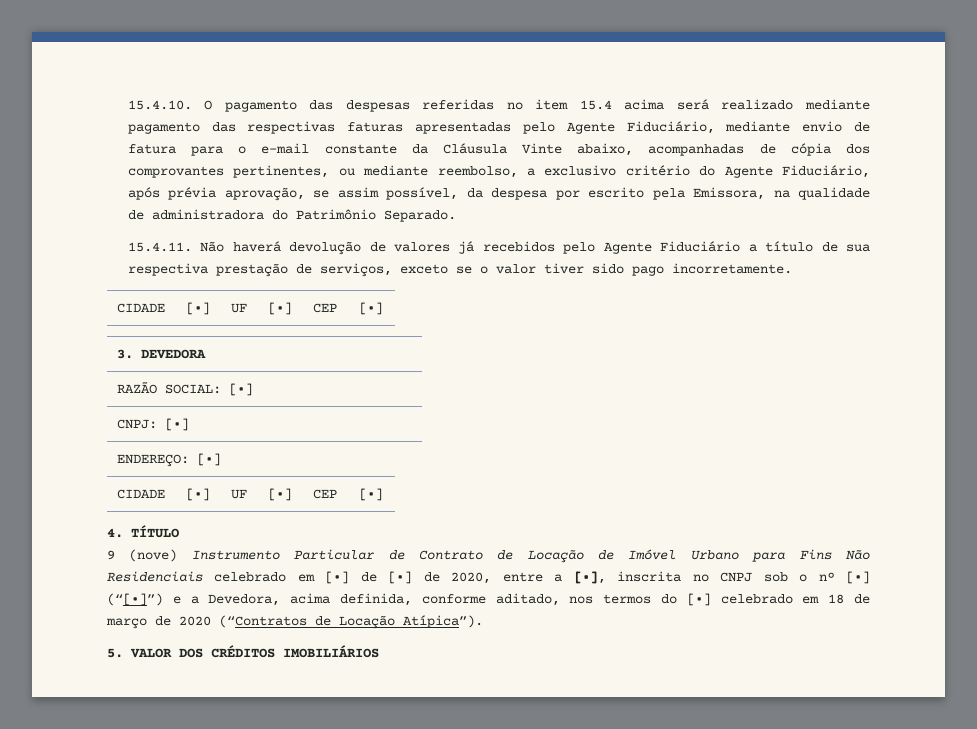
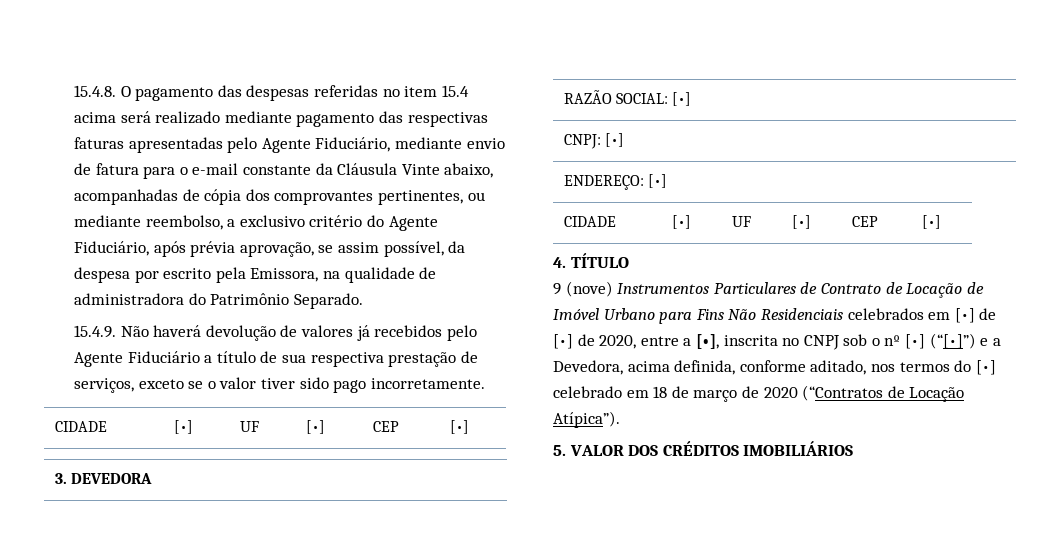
- 15.4.10. O pagamento das despesas referidas no item 15.4 acima será realizado mediante pagamento das respectivas faturas apresentadas pelo Agente Fiduciário, mediante envio de fatura para o e-mail constante da Cláusula Vinte abaixo, acompanhadas de cópia dos comprovantes pertinentes, ou mediante reembolso, a exclusivo critério do Agente Fiduciário, após prévia aprovação, se assim possível, da despesa por escrito pela Emissora, na qualidade de administradora do Patrimônio Separado.
+ 15.4.8. O pagamento das despesas referidas no item 15.4 acima será realizado mediante pagamento das respectivas faturas apresentadas pelo Agente Fiduciário, mediante envio de fatura para o e-mail constante da Cláusula Vinte abaixo, acompanhadas de cópia dos comprovantes pertinentes, ou mediante reembolso, a exclusivo critério do Agente Fiduciário, após prévia aprovação, se assim possível, da despesa por escrito pela Emissora, na qualidade de administradora do Patrimônio Separado.
- 15.4.11. Não haverá devolução de valores já recebidos pelo Agente Fiduciário a título de sua respectiva prestação de serviços, exceto se o valor tiver sido pago incorretamente.
+ 15.4.9. Não haverá devolução de valores já recebidos pelo Agente Fiduciário a título de sua respectiva prestação de serviços, exceto se o valor tiver sido pago incorretamente.
- 9 (nove) Instrumento Particular de Contrato de Locação de Imóvel Urbano para Fins Não Residenciais celebrado em [•] de [•] de 2020, entre a [•], inscrita no CNPJ sob o nº [•] (“[•]”) e a Devedora, acima definida, conforme aditado, nos termos do [•] celebrado em 18 de março de 2020 (“Contratos de Locação Atípica”).
+ 9 (nove) Instrumentos Particulares de Contrato de Locação de Imóvel Urbano para Fins Não Residenciais celebrados em [•] de [•] de 2020, entre a [•], inscrita no CNPJ sob o nº [•] (“[•]”) e a Devedora, acima definida, conforme aditado, nos termos do [•] celebrado em 18 de março de 2020 (“Contratos de Locação Atípica”).

